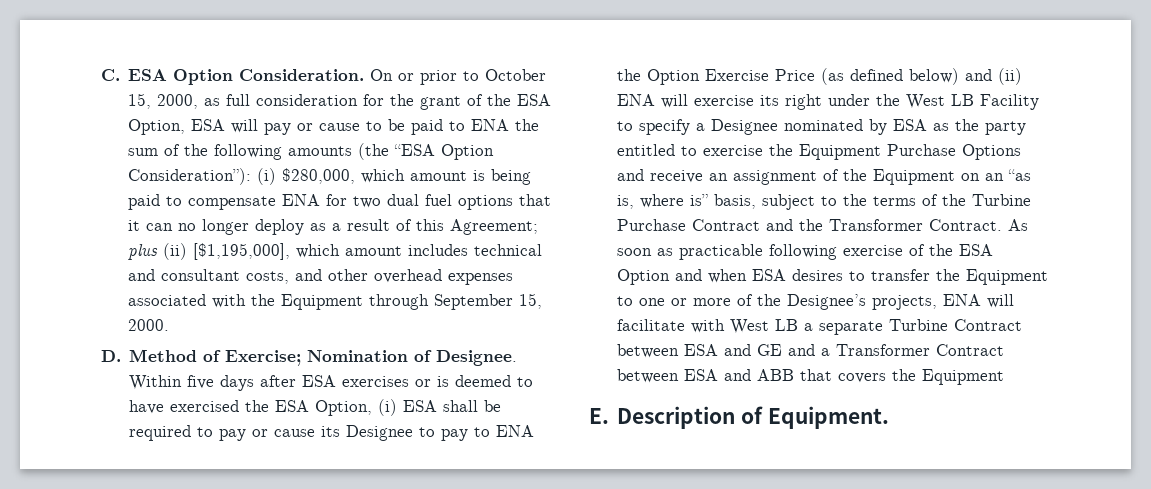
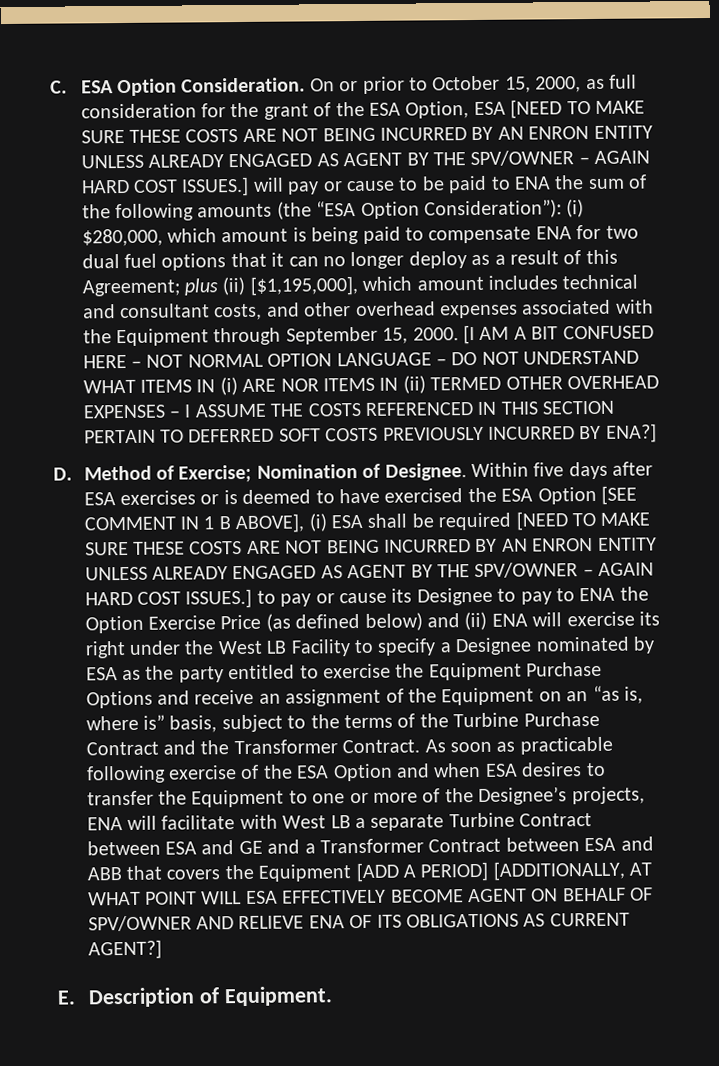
- On or prior to October 15, 2000, as full consideration for the grant of the ESA Option, ESA will pay or cause to be paid to ENA the sum of the following amounts (the “ESA Option Consideration”):
+ On or prior to October 15, 2000, as full consideration for the grant of the ESA Option, ESA [NEED TO MAKE SURE THESE COSTS ARE NOT BEING INCURRED BY AN ENRON ENTITY UNLESS ALREADY ENGAGED AS AGENT BY THE SPV/OWNER – AGAIN HARD COST ISSUES.] will pay or cause to be paid to ENA the sum of the following amounts (the “ESA Option Consideration”):
+ [I AM A BIT CONFUSED HERE – NOT NORMAL OPTION LANGUAGE – DO NOT UNDERSTAND WHAT ITEMS IN (i) ARE NOR ITEMS IN (ii) TERMED OTHER OVERHEAD EXPENSES – I ASSUME THE COSTS REFERENCED IN THIS SECTION PERTAIN TO DEFERRED SOFT COSTS PREVIOUSLY INCURRED BY ENA?]
- Within five days after ESA exercises or is deemed to have exercised the ESA Option, (i) ESA shall be required to pay or cause its Designee to pay to ENA the Option Exercise Price (as defined below) and (ii) ENA will exercise its right under the West LB Facility to specify a Designee nominated by ESA as the party entitled to exercise the Equipment Purchase Options and receive an assignment of the Equipment on an “as is, where is” basis, subject to the terms of the Turbine Purchase Contract and the Transformer Contract.
+ Within five days after ESA exercises or is deemed to have exercised the ESA Option [SEE COMMENT IN 1 B ABOVE], (i) ESA shall be required [NEED TO MAKE SURE THESE COSTS ARE NOT BEING INCURRED BY AN ENRON ENTITY UNLESS ALREADY ENGAGED AS AGENT BY THE SPV/OWNER – AGAIN HARD COST ISSUES.] to pay or cause its Designee to pay to ENA the Option Exercise Price (as defined below) and (ii) ENA will exercise its right under the West LB Facility to specify a Designee nominated by ESA as the party entitled to exercise the Equipment Purchase Options and receive an assignment of the Equipment on an “as is, where is” basis, subject to the terms of the Turbine Purchase Contract and the Transformer Contract.
- As soon as practicable following exercise of the ESA Option and when ESA desires to transfer the Equipment to one or more of the Designee’s projects, ENA will facilitate with West LB a separate Turbine Contract between ESA and GE and a Transformer Contract between ESA and ABB that covers the Equipment
+ As soon as practicable following exercise of the ESA Option and when ESA desires to transfer the Equipment to one or more of the Designee’s projects, ENA will facilitate with West LB a separate Turbine Contract between ESA and GE and a Transformer Contract between ESA and ABB that covers the Equipment [ADD A PERIOD] [ADDITIONALLY, AT WHAT POINT WILL ESA EFFECTIVELY BECOME AGENT ON BEHALF OF SPV/OWNER AND RELIEVE ENA OF ITS OBLIGATIONS AS CURRENT AGENT?]

